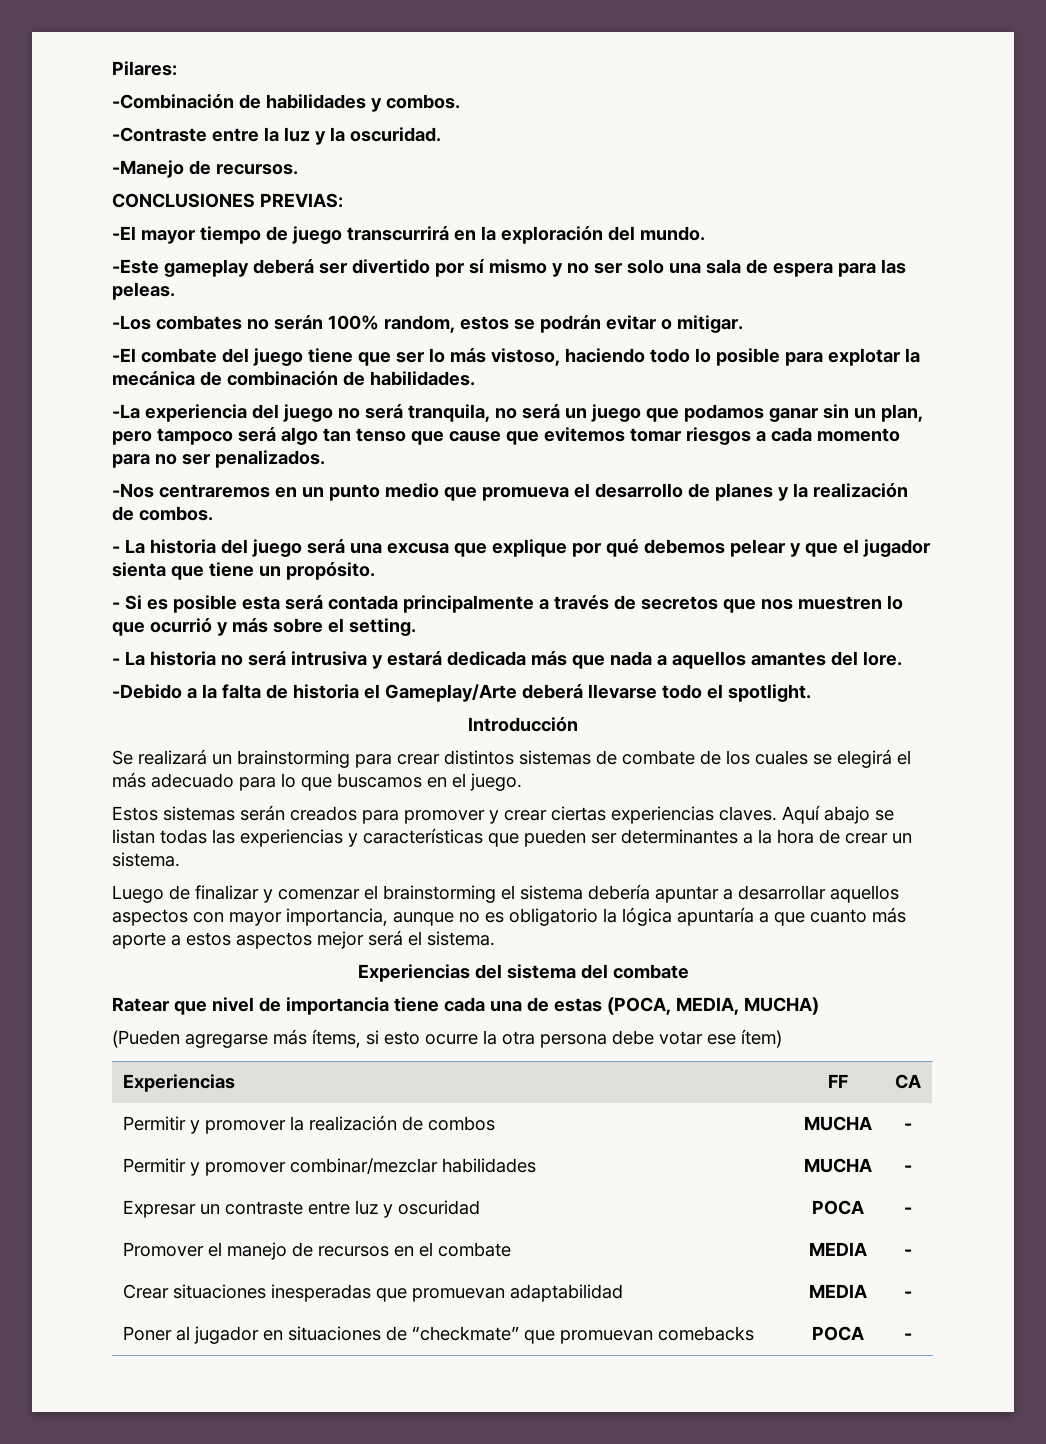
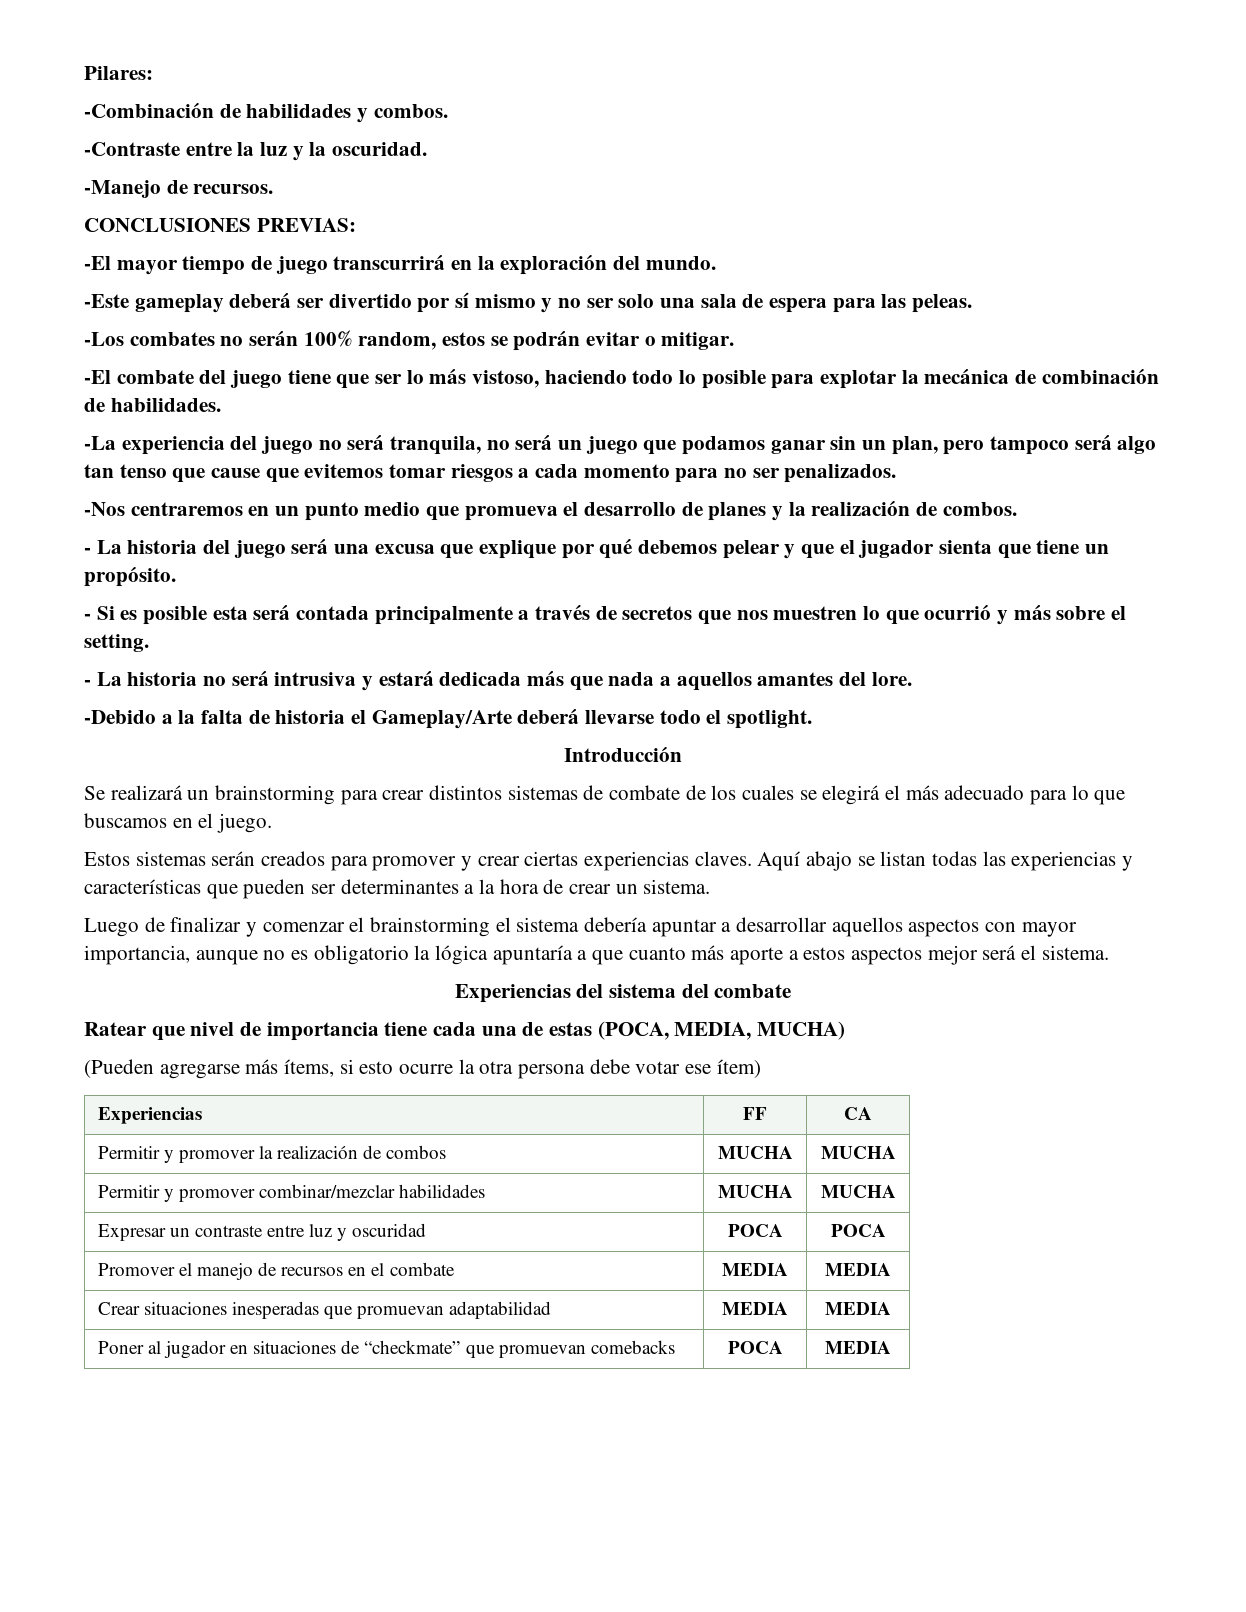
- Permitir y promover la realización de combos | MUCHA | -
+ Permitir y promover la realización de combos | MUCHA | MUCHA
- Permitir y promover combinar/mezclar habilidades | MUCHA | -
+ Permitir y promover combinar/mezclar habilidades | MUCHA | MUCHA
- Expresar un contraste entre luz y oscuridad | POCA | -
+ Expresar un contraste entre luz y oscuridad | POCA | POCA
- Promover el manejo de recursos en el combate | MEDIA | -
+ Promover el manejo de recursos en el combate | MEDIA | MEDIA
- Crear situaciones inesperadas que promuevan adaptabilidad | MEDIA | -
+ Crear situaciones inesperadas que promuevan adaptabilidad | MEDIA | MEDIA
- Poner al jugador en situaciones de “checkmate” que promuevan comebacks | POCA | -
+ Poner al jugador en situaciones de “checkmate” que promuevan comebacks | POCA | MEDIA

